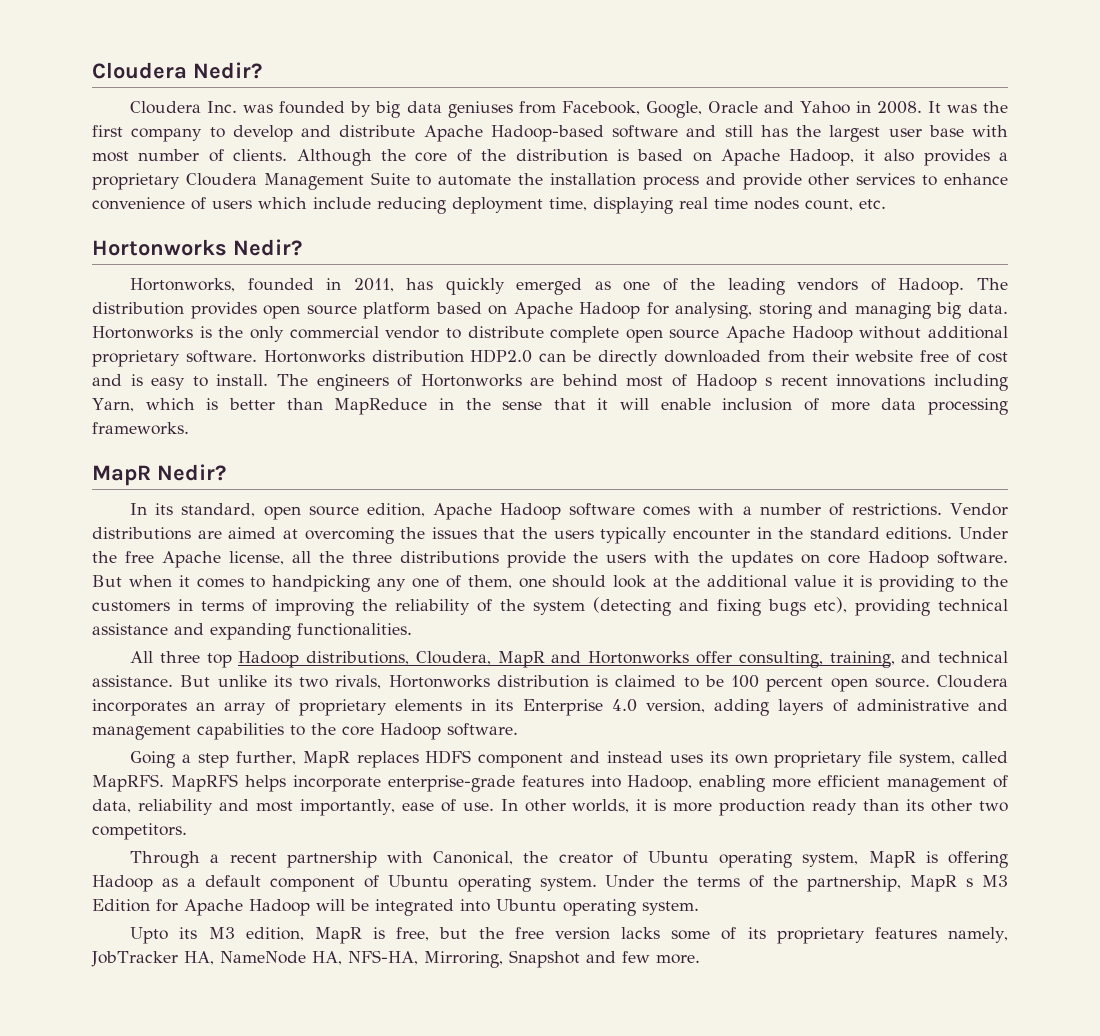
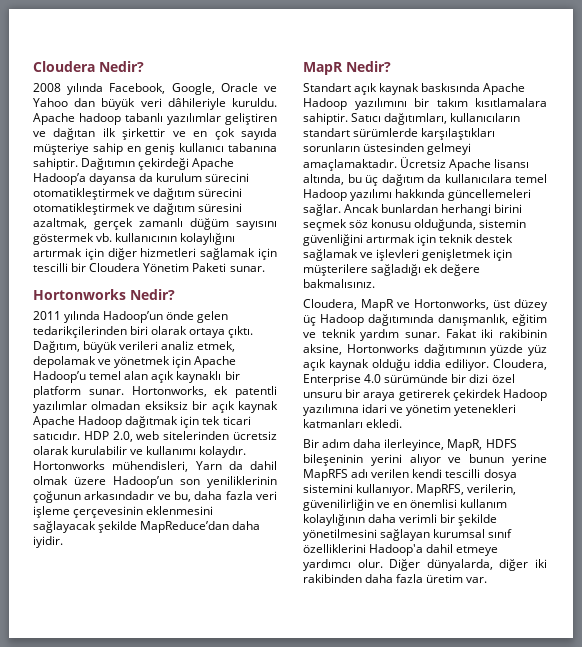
- Cloudera Inc. was founded by big data geniuses from Facebook, Google, Oracle and Yahoo in 2008. It was the first company to develop and distribute Apache Hadoop-based software and still has the largest user base with most number of clients. Although the core of the distribution is based on Apache Hadoop, it also provides a proprietary Cloudera Management Suite to automate the installation process and provide other services to enhance convenience of users which include reducing deployment time, displaying real time nodes count, etc.
+ 2008 yılında Facebook, Google, Oracle ve Yahoo dan büyük veri dâhileriyle kuruldu. Apache hadoop tabanlı yazılımlar geliştiren ve dağıtan ilk şirkettir ve en çok sayıda müşteriye sahip en geniş kullanıcı tabanına sahiptir. Dağıtımın çekirdeği Apache Hadoop’a dayansa da kurulum sürecini otomatikleştirmek ve dağıtım sürecini otomatikleştirmek ve dağıtım süresini azaltmak, gerçek zamanlı düğüm sayısını göstermek vb. kullanıcının kolaylığını artırmak için diğer hizmetleri sağlamak için tescilli bir Cloudera Yönetim Paketi sunar.
  Hortonworks Nedir?
- Hortonworks, founded in 2011, has quickly emerged as one of the leading vendors of Hadoop. The distribution provides open source platform based on Apache Hadoop for analysing, storing and managing big data. Hortonworks is the only commercial vendor to distribute complete open source Apache Hadoop without additional proprietary software. Hortonworks distribution HDP2.0 can be directly downloaded from their website free of cost and is easy to install. The engineers of Hortonworks are behind most of Hadoop s recent innovations including Yarn, which is better than MapReduce in the sense that it will enable inclusion of more data processing frameworks.
+ 2011 yılında Hadoop’un önde gelen tedarikçilerinden biri olarak ortaya çıktı. Dağıtım, büyük verileri analiz etmek, depolamak ve yönetmek için Apache Hadoop’u temel alan açık kaynaklı bir platform sunar. Hortonworks, ek patentli yazılımlar olmadan eksiksiz bir açık kaynak Apache Hadoop dağıtmak için tek ticari satıcıdır. HDP 2.0, web sitelerinden ücretsiz olarak kurulabilir ve kullanımı kolaydır. Hortonworks mühendisleri, Yarn da dahil olmak üzere Hadoop’un son yeniliklerinin çoğunun arkasındadır ve bu, daha fazla veri işleme çerçevesinin eklenmesini sağlayacak şekilde MapReduce’dan daha iyidir.
  MapR Nedir?
- In its standard, open source edition, Apache Hadoop software comes with a number of restrictions. Vendor distributions are aimed at overcoming the issues that the users typically encounter in the standard editions. Under the free Apache license, all the three distributions provide the users with the updates on core Hadoop software. But when it comes to handpicking any one of them, one should look at the additional value it is providing to the customers in terms of improving the reliability of the system (detecting and fixing bugs etc), providing technical assistance and expanding functionalities.
- All three top Hadoop distributions, Cloudera, MapR and Hortonworks offer consulting, training, and technical assistance. But unlike its two rivals, Hortonworks distribution is claimed to be 100 percent open source. Cloudera incorporates an array of proprietary elements in its Enterprise 4.0 version, adding layers of administrative and management capabilities to the core Hadoop software.
- Going a step further, MapR replaces HDFS component and instead uses its own proprietary file system, called MapRFS. MapRFS helps incorporate enterprise-grade features into Hadoop, enabling more efficient management of data, reliability and most importantly, ease of use. In other worlds, it is more production ready than its other two competitors.
- Through a recent partnership with Canonical, the creator of Ubuntu operating system, MapR is offering Hadoop as a default component of Ubuntu operating system. Under the terms of the partnership, MapR s M3 Edition for Apache Hadoop will be integrated into Ubuntu operating system.
- Upto its M3 edition, MapR is free, but the free version lacks some of its proprietary features namely, JobTracker HA, NameNode HA, NFS-HA, Mirroring, Snapshot and few more.
+ Standart açık kaynak baskısında Apache Hadoop yazılımını bir takım kısıtlamalara sahiptir. Satıcı dağıtımları, kullanıcıların standart sürümlerde karşılaştıkları sorunların üstesinden gelmeyi amaçlamaktadır. Ücretsiz Apache lisansı altında, bu üç dağıtım da kullanıcılara temel Hadoop yazılımı hakkında güncellemeleri sağlar. Ancak bunlardan herhangi birini seçmek söz konusu olduğunda, sistemin güvenliğini artırmak için teknik destek sağlamak ve işlevleri genişletmek için müşterilere sağladığı ek değere bakmalısınız.
+ Cloudera, MapR ve Hortonworks, üst düzey üç Hadoop dağıtımında danışmanlık, eğitim ve teknik yardım sunar. Fakat iki rakibinin aksine, Hortonworks dağıtımının yüzde yüz açık kaynak olduğu iddia ediliyor. Cloudera, Enterprise 4.0 sürümünde bir dizi özel unsuru bir araya getirerek çekirdek Hadoop yazılımına idari ve yönetim yetenekleri katmanları ekledi.
+ Bir adım daha ilerleyince, MapR, HDFS bileşeninin yerini alıyor ve bunun yerine MapRFS adı verilen kendi tescilli dosya sistemini kullanıyor. MapRFS, verilerin, güvenilirliğin ve en önemlisi kullanım kolaylığının daha verimli bir şekilde yönetilmesini sağlayan kurumsal sınıf özelliklerini Hadoop'a dahil etmeye yardımcı olur. Diğer dünyalarda, diğer iki rakibinden daha fazla üretim var.

